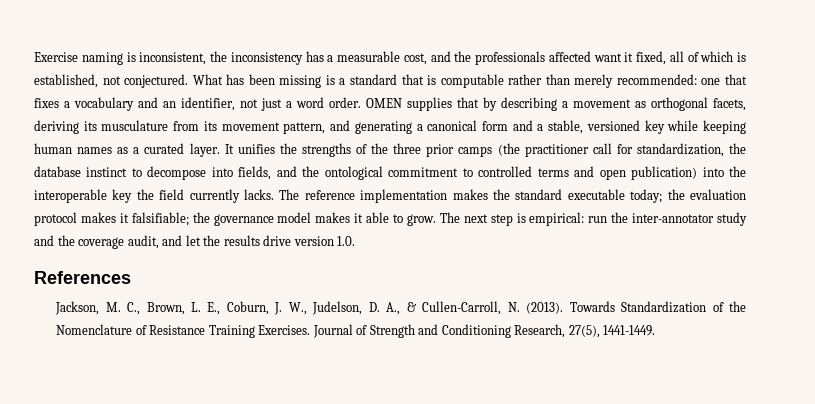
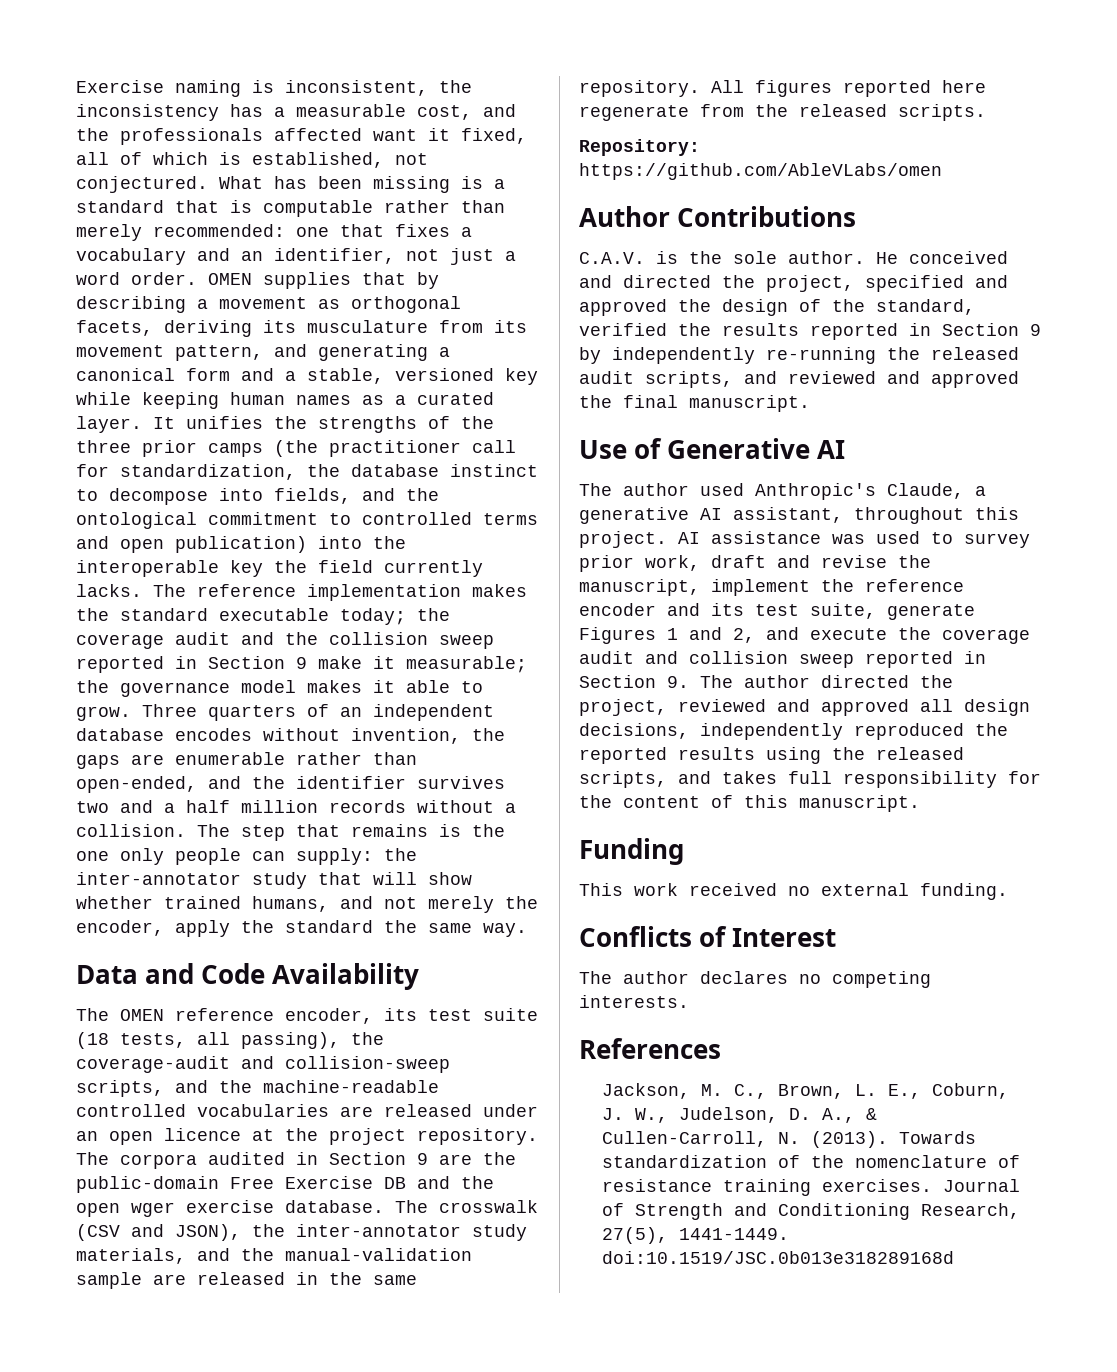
- The reference implementation makes the standard executable today; the evaluation protocol makes it falsifiable; the governance model makes it able to grow.
+ The reference implementation makes the standard executable today; the coverage audit and the collision sweep reported in Section 9 make it measurable; the governance model makes it able to grow.
- The next step is empirical: run the inter-annotator study and the coverage audit, and let the results drive version 1.0.
+ Three quarters of an independent database encodes without invention, the gaps are enumerable rather than open-ended, and the identifier survives two and a half million records without a collision. The step that remains is the one only people can supply: the inter-annotator study that will show whether trained humans, and not merely the encoder, apply the standard the same way.
+ Data and Code Availability
+ The OMEN reference encoder, its test suite (18 tests, all passing), the coverage-audit and collision-sweep scripts, and the machine-readable controlled vocabularies are released under an open licence at the project repository. The corpora audited in Section 9 are the public-domain Free Exercise DB and the open wger exercise database. The crosswalk (CSV and JSON), the inter-annotator study materials, and the manual-validation sample are released in the same repository. All figures reported here regenerate from the released scripts.
+ Repository: https://github.com/AbleVLabs/omen
+ Author Contributions
+ C.A.V. is the sole author. He conceived and directed the project, specified and approved the design of the standard, verified the results reported in Section 9 by independently re-running the released audit scripts, and reviewed and approved the final manuscript.
+ Use of Generative AI
+ The author used Anthropic's Claude, a generative AI assistant, throughout this project. AI assistance was used to survey prior work, draft and revise the manuscript, implement the reference encoder and its test suite, generate Figures 1 and 2, and execute the coverage audit and collision sweep reported in Section 9. The author directed the project, reviewed and approved all design decisions, independently reproduced the reported results using the released scripts, and takes full responsibility for the content of this manuscript.
+ Funding
+ This work received no external funding.
+ Conflicts of Interest
+ The author declares no competing interests.
- Towards Standardization of the Nomenclature of Resistance Training Exercises.
+ Towards standardization of the nomenclature of resistance training exercises.
- Journal of Strength and Conditioning Research, 27(5), 1441-1449.
+ Journal of Strength and Conditioning Research, 27(5), 1441-1449. doi:10.1519/JSC.0b013e318289168d

